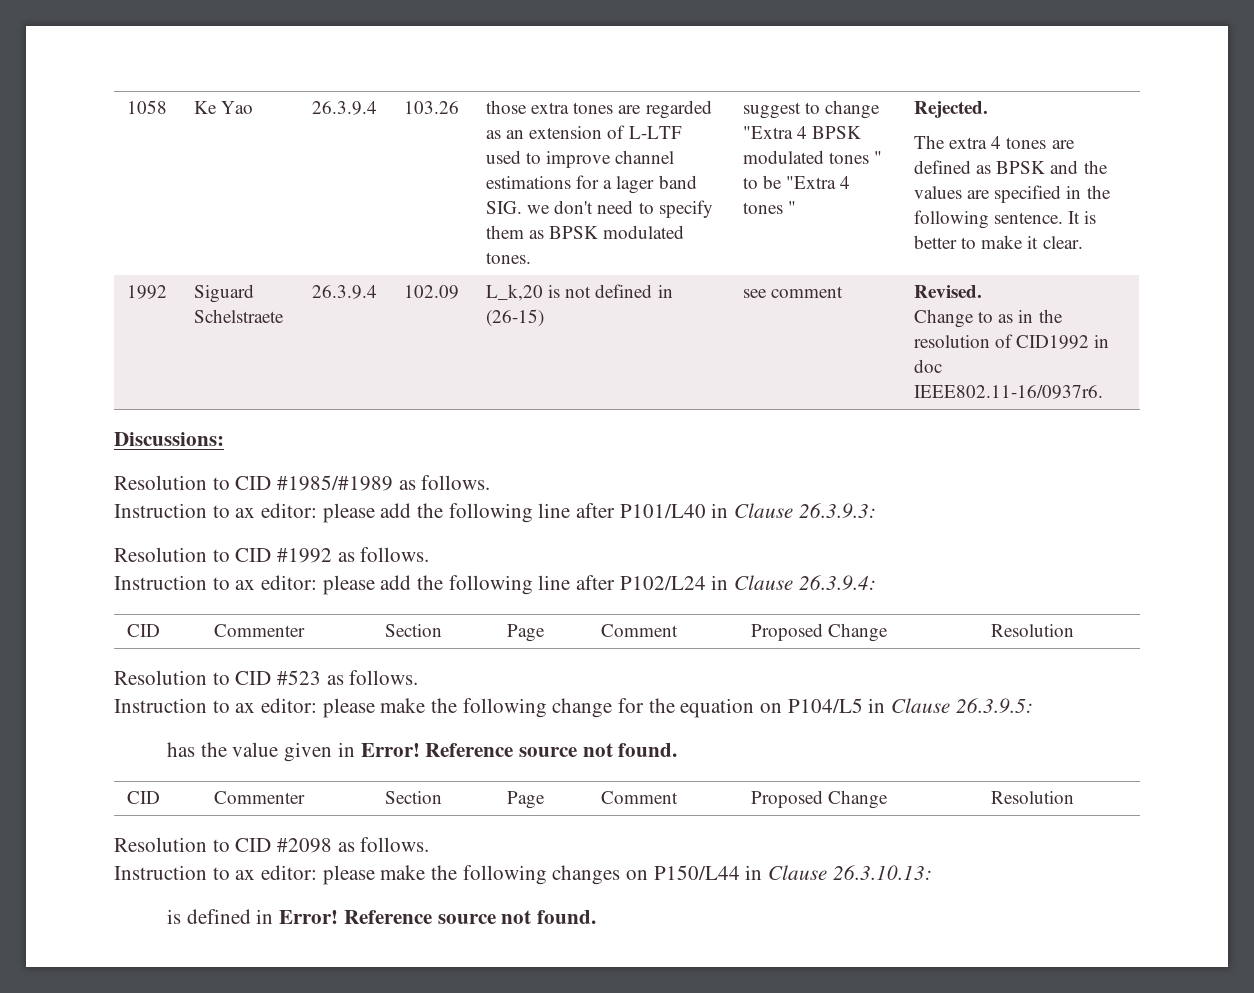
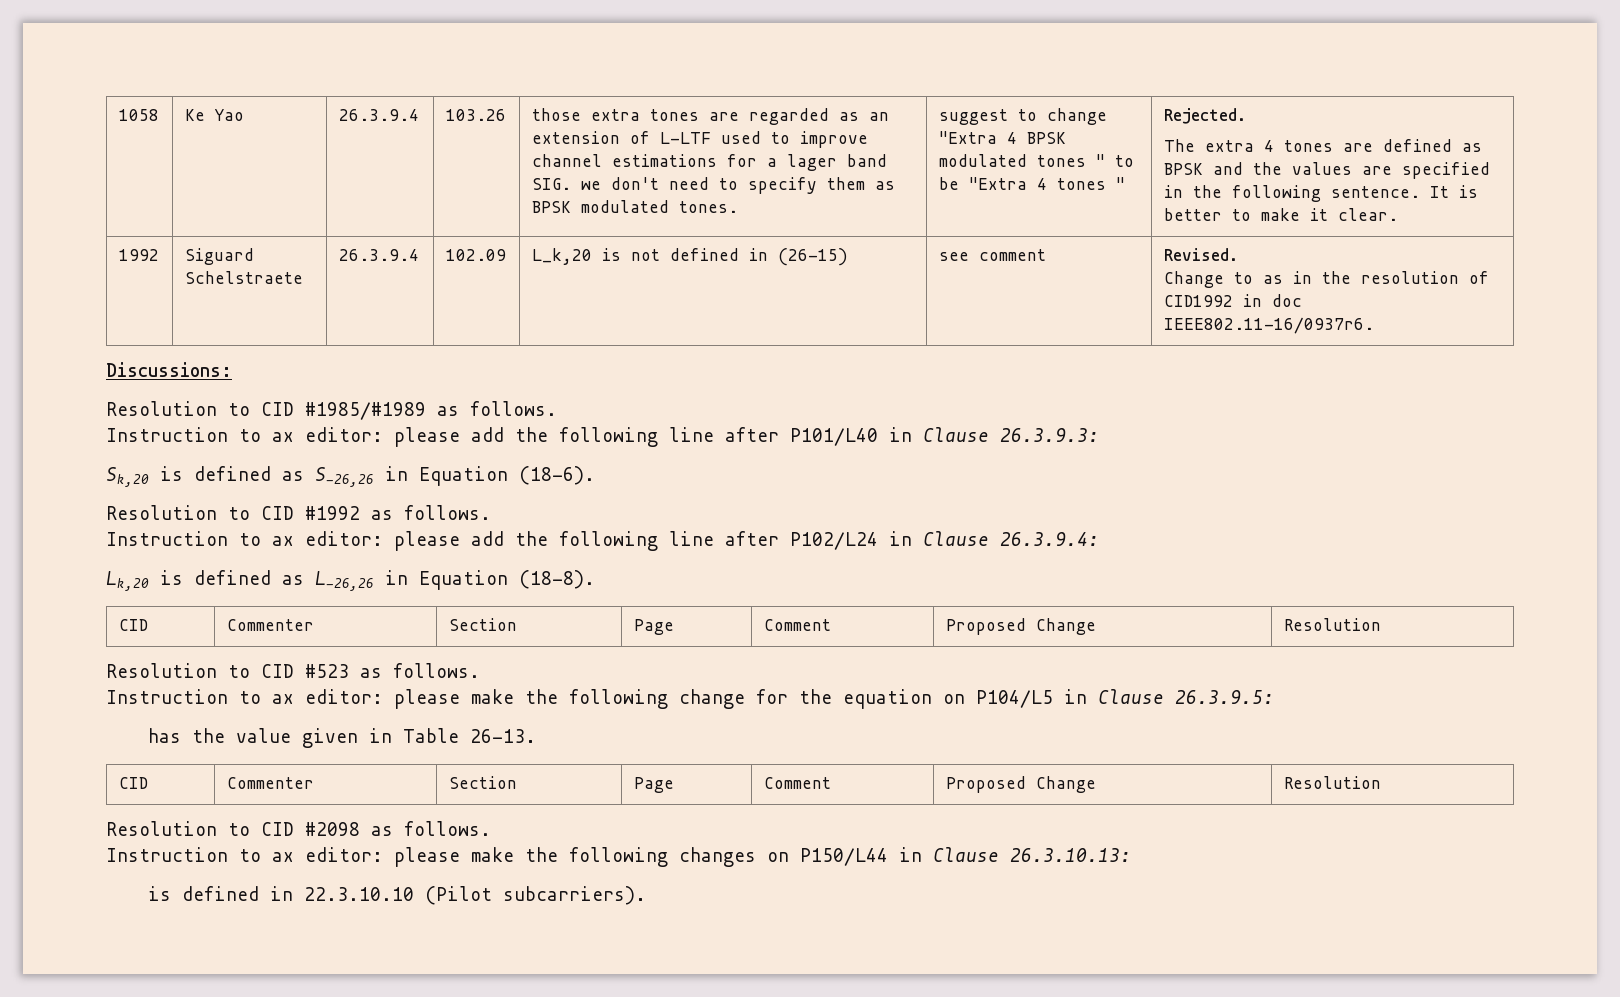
+ Sk,20 is defined as S-26,26 in Equation (18-6).
+ Lk,20 is defined as L-26,26 in Equation (18-8).
- has the value given in Error! Reference source not found.
+ has the value given in Table 26-13.
- is defined in Error! Reference source not found.
+ is defined in 22.3.10.10 (Pilot subcarriers).

